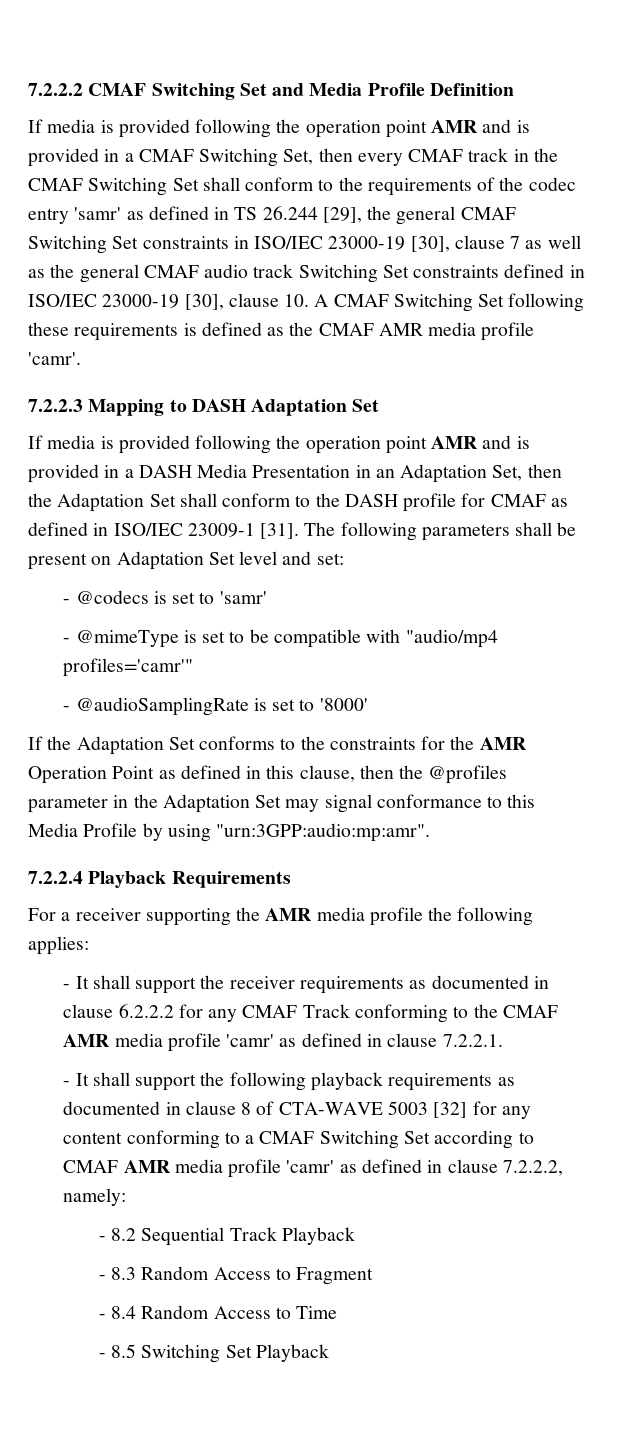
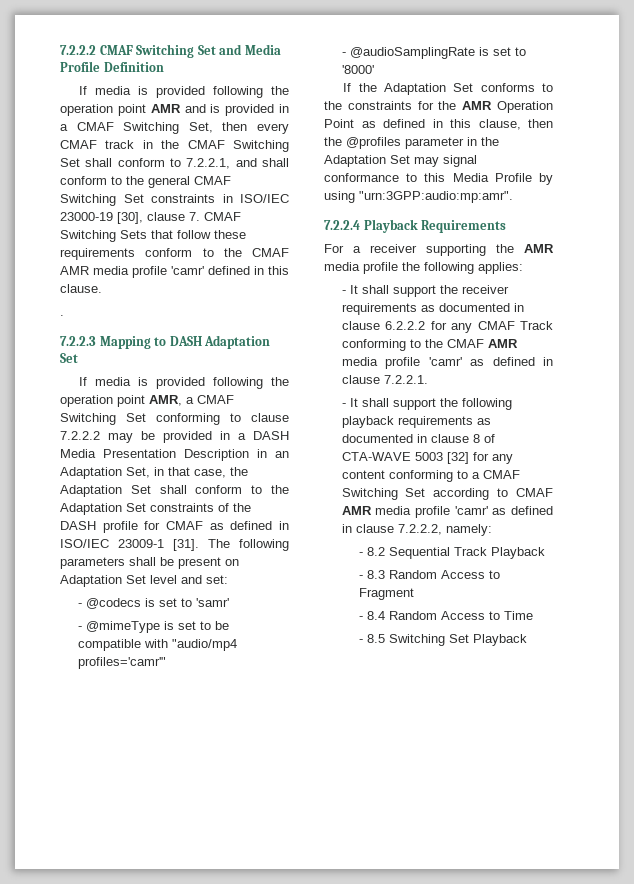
- If media is provided following the operation point AMR and is provided in a CMAF Switching Set, then every CMAF track in the CMAF Switching Set shall conform to the requirements of the codec entry 'samr' as defined in TS 26.244 [29], the general CMAF Switching Set constraints in ISO/IEC 23000-19 [30], clause 7 as well as the general CMAF audio track Switching Set constraints defined in ISO/IEC 23000-19 [30], clause 10. A CMAF Switching Set following these requirements is defined as the CMAF AMR media profile 'camr'.
+ If media is provided following the operation point AMR and is provided in a CMAF Switching Set, then every CMAF track in the CMAF Switching Set shall conform to 7.2.2.1, and shall conform to the general CMAF Switching Set constraints in ISO/IEC 23000-19 [30], clause 7. CMAF Switching Sets that follow these requirements conform to the CMAF AMR media profile 'camr' defined in this clause.
+ .
- If media is provided following the operation point AMR and is provided in a DASH Media Presentation in an Adaptation Set, then the Adaptation Set shall conform to the DASH profile for CMAF as defined in ISO/IEC 23009-1 [31].
+ If media is provided following the operation point AMR, a CMAF Switching Set conforming to clause 7.2.2.2 may be provided in a DASH Media Presentation Description in an Adaptation Set, in that case, the Adaptation Set shall conform to the Adaptation Set constraints of the DASH profile for CMAF as defined in ISO/IEC 23009-1 [31].

